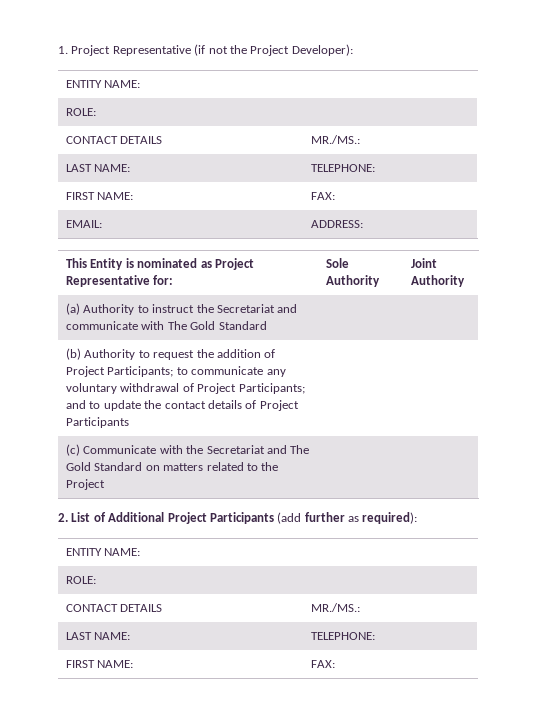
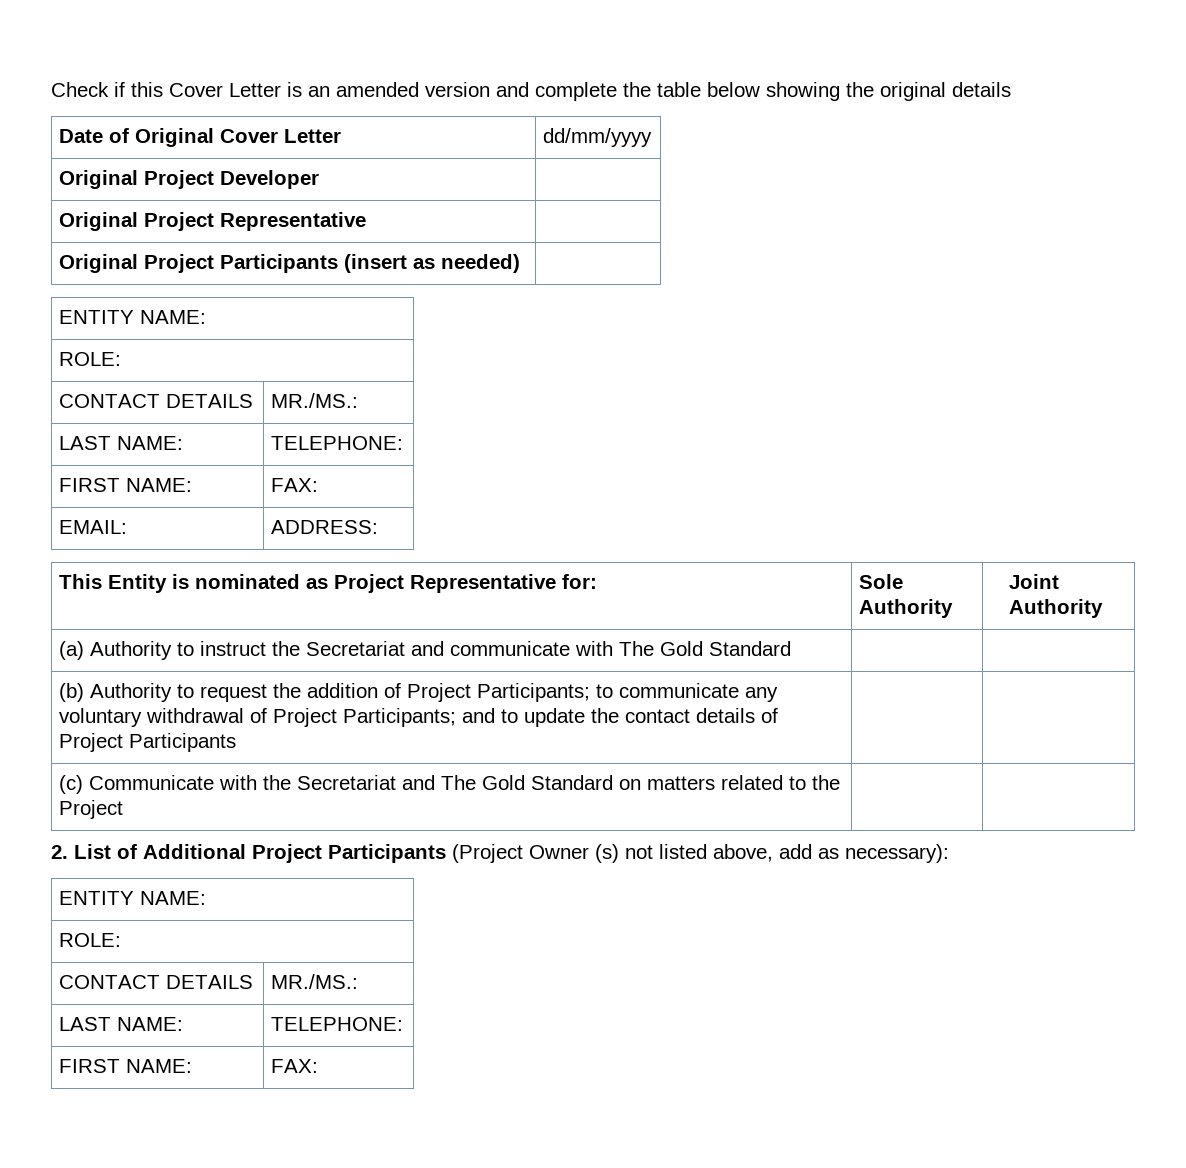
- 1. Project Representative (if not the Project Developer):
+ Check if this Cover Letter is an amended version and complete the table below showing the original details
+ Date of Original Cover Letter | dd/mm/yyyy
+ Original Project Developer |
+ Original Project Representative |
+ Original Project Participants (insert as needed) |
- 2. List of Additional Project Participants (add further as required):
+ 2. List of Additional Project Participants (Project Owner (s) not listed above, add as necessary):

